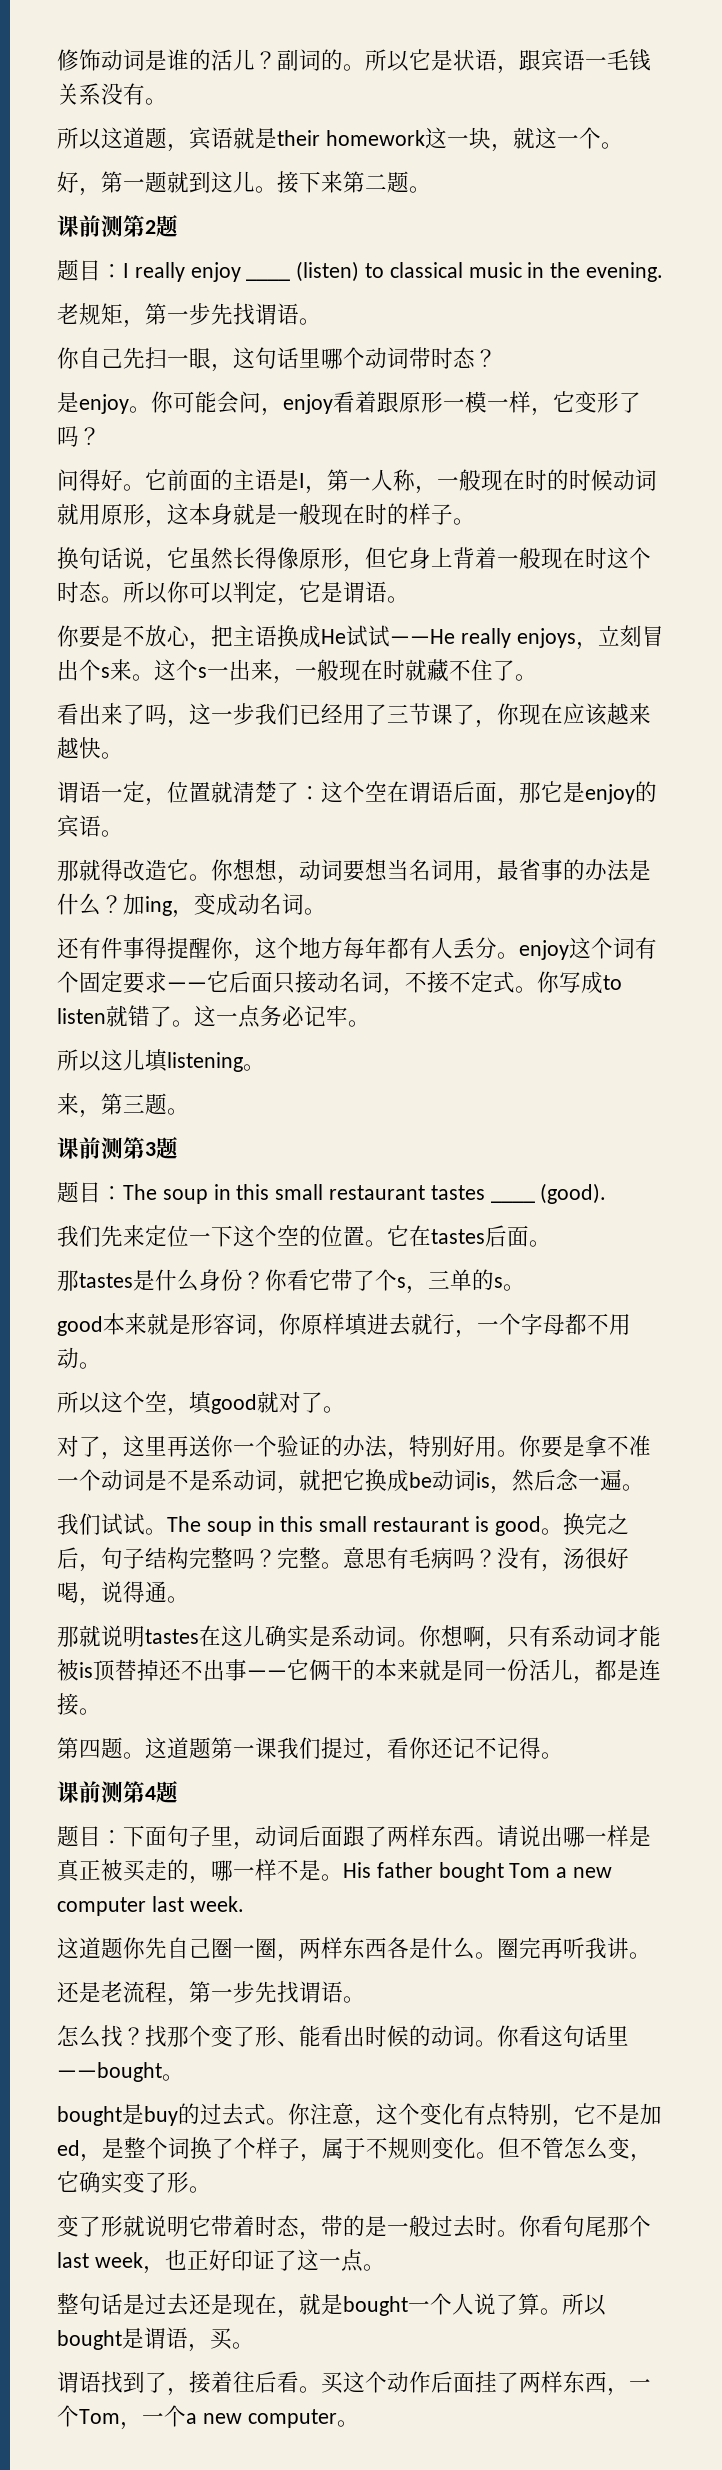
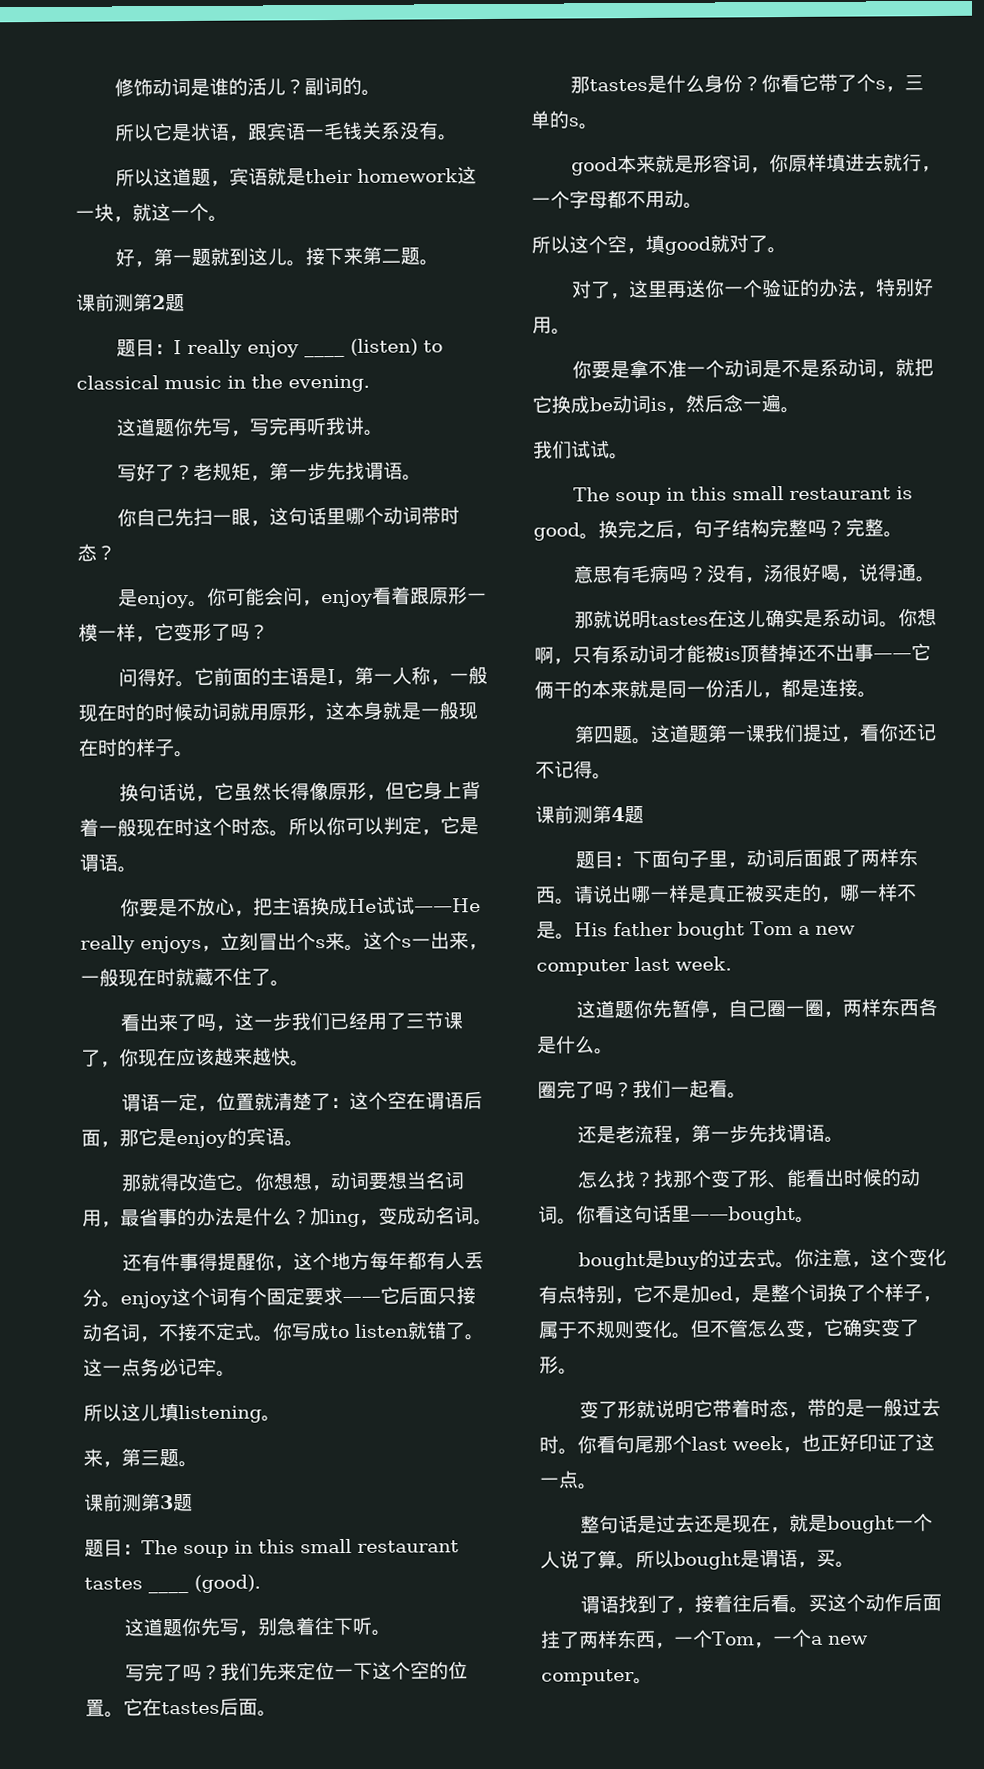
- 副词的。所以它是状语，跟宾语一毛钱关系没有。
+ 副词的。
+ 所以它是状语，跟宾语一毛钱关系没有。
+ 这道题你先写，写完再听我讲。
+ 写好了？
+ 这道题你先写，别急着往下听。
+ 写完了吗？
- 对了，这里再送你一个验证的办法，特别好用。你要是拿不准一个动词是不是系动词，就把它换成be动词is，然后念一遍。
+ 对了，这里再送你一个验证的办法，特别好用。
+ 你要是拿不准一个动词是不是系动词，就把它换成be动词is，然后念一遍。
- 我们试试。The soup in this small restaurant is good。
+ 我们试试。
+ The soup in this small restaurant is good。
- 完整。意思有毛病吗？
+ 完整。
+ 意思有毛病吗？
- 这道题你先自己圈一圈，两样东西各是什么。圈完再听我讲。
+ 这道题你先暂停，自己圈一圈，两样东西各是什么。
+ 圈完了吗？我们一起看。

